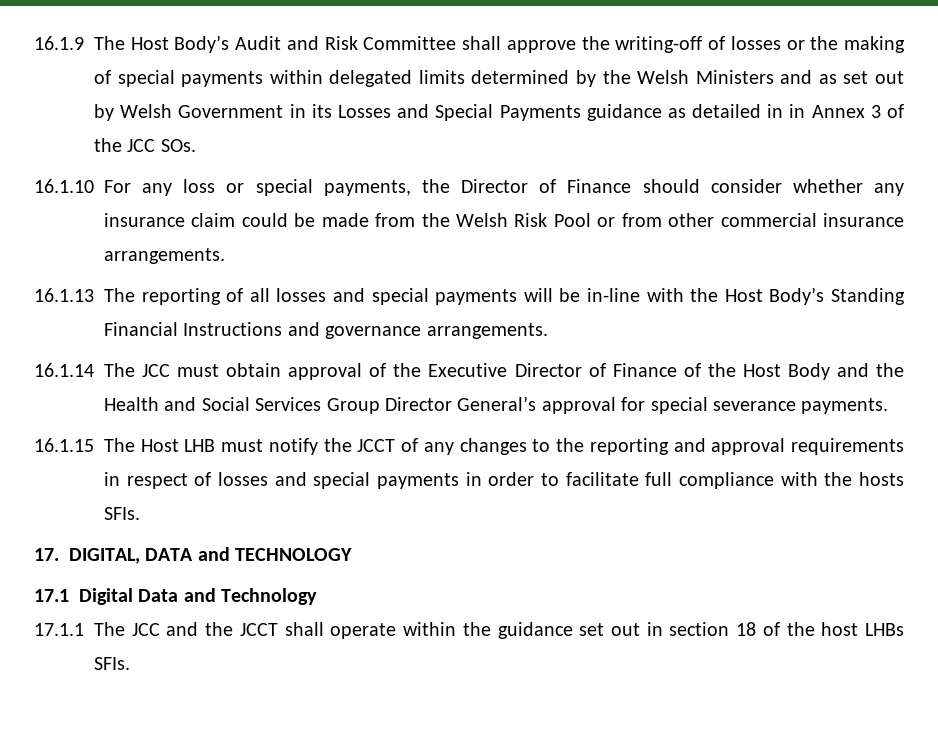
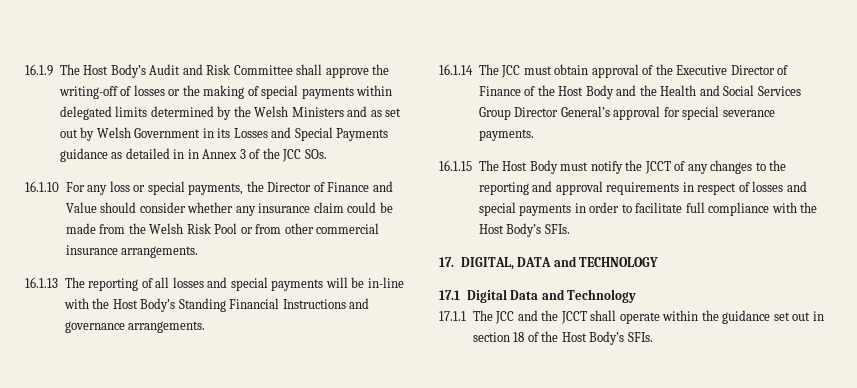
- 16.1.10 For any loss or special payments, the Director of Finance should consider whether any insurance claim could be made from the Welsh Risk Pool or from other commercial insurance arrangements.
+ 16.1.10 For any loss or special payments, the Director of Finance and Value should consider whether any insurance claim could be made from the Welsh Risk Pool or from other commercial insurance arrangements.
- 16.1.15 The Host LHB must notify the JCCT of any changes to the reporting and approval requirements in respect of losses and special payments in order to facilitate full compliance with the hosts SFIs.
+ 16.1.15 The Host Body must notify the JCCT of any changes to the reporting and approval requirements in respect of losses and special payments in order to facilitate full compliance with the Host Body’s SFIs.
- 17.1.1 The JCC and the JCCT shall operate within the guidance set out in section 18 of the host LHBs SFIs.
+ 17.1.1 The JCC and the JCCT shall operate within the guidance set out in section 18 of the Host Body’s SFIs.

